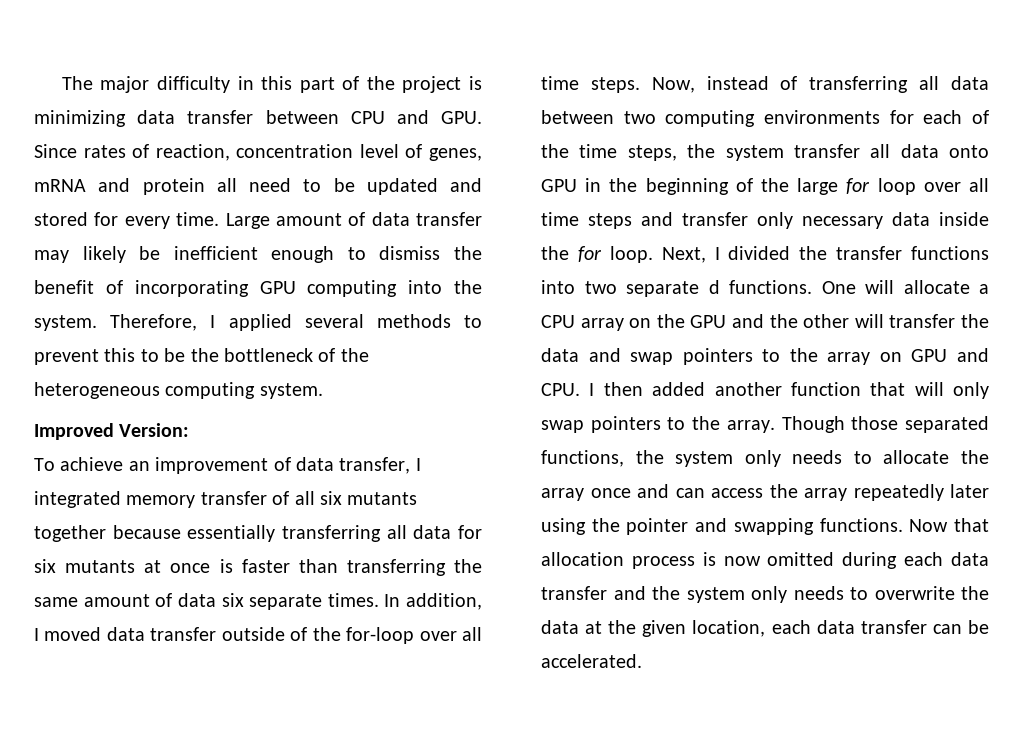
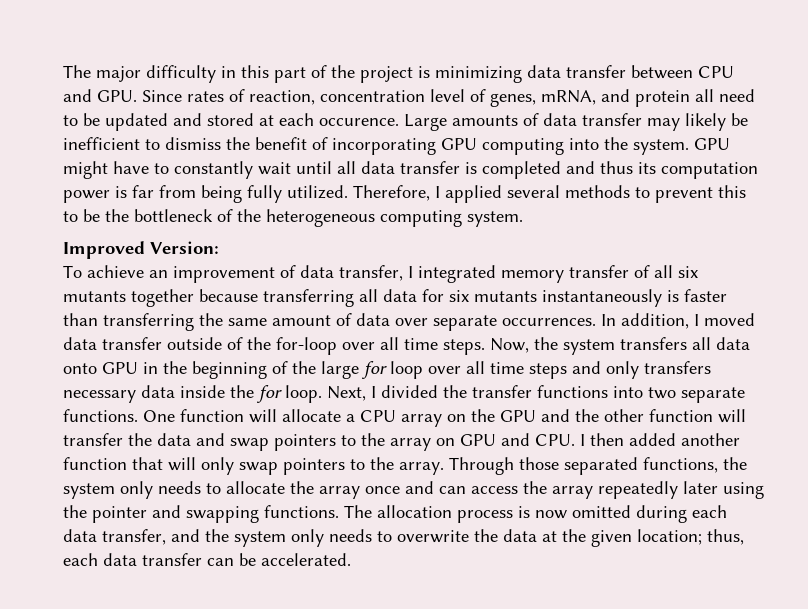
- The major difficulty in this part of the project is minimizing data transfer between CPU and GPU. Since rates of reaction, concentration level of genes, mRNA and protein all need to be updated and stored for every time. Large amount of data transfer may likely be inefficient enough to dismiss the benefit of incorporating GPU computing into the system.
+ The major difficulty in this part of the project is minimizing data transfer between CPU and GPU. Since rates of reaction, concentration level of genes, mRNA, and protein all need to be updated and stored at each occurence. Large amounts of data transfer may likely be inefficient to dismiss the benefit of incorporating GPU computing into the system.
+ GPU might have to constantly wait until all data transfer is completed and thus its computation power is far from being fully utilized.
- To achieve an improvement of data transfer, I integrated memory transfer of all six mutants together because essentially transferring all data for six mutants at once is faster than transferring the same amount of data six separate times.
+ To achieve an improvement of data transfer, I integrated memory transfer of all six mutants together because transferring all data for six mutants instantaneously is faster than transferring the same amount of data over separate occurrences.
- Now, instead of transferring all data between two computing environments for each of the time steps, the system transfer all data onto GPU in the beginning of the large for loop over all time steps and transfer only necessary data inside the for loop.
+ Now, the system transfers all data onto GPU in the beginning of the large for loop over all time steps and only transfers necessary data inside the for loop.
- Next, I divided the transfer functions into two separate d functions.
+ Next, I divided the transfer functions into two separate functions.
- One will allocate a CPU array on the GPU and the other will transfer the data and swap pointers to the array on GPU and CPU. I then added another function that will only swap pointers to the array.
+ One function will allocate a CPU array on the GPU and the other function will transfer the data and swap pointers to the array on GPU and CPU. I then added another function that will only swap pointers to the array.
- Though those separated functions, the system only needs to allocate the array once and can access the array repeatedly later using the pointer and swapping functions.
+ Through those separated functions, the system only needs to allocate the array once and can access the array repeatedly later using the pointer and swapping functions.
- Now that allocation process is now omitted during each data transfer and the system only needs to overwrite the data at the given location, each data transfer can be accelerated.
+ The allocation process is now omitted during each data transfer, and the system only needs to overwrite the data at the given location; thus, each data transfer can be accelerated.

